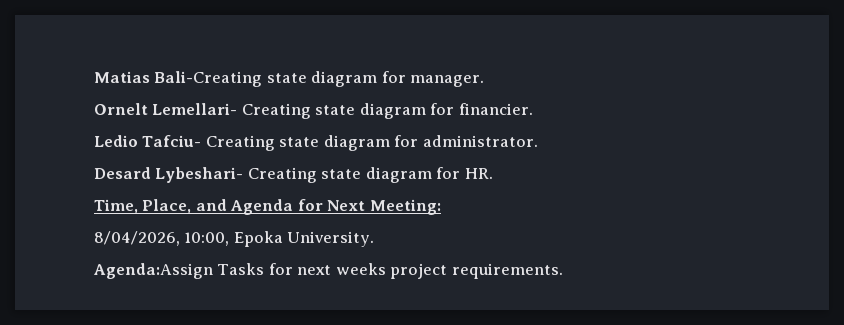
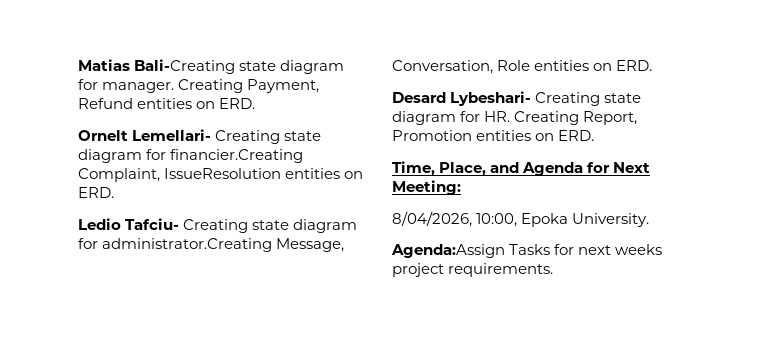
+ Creating Payment, Refund entities on ERD.
- Ornelt Lemellari- Creating state diagram for financier.
+ Ornelt Lemellari- Creating state diagram for financier.Creating Complaint, IssueResolution entities on ERD.
- Ledio Tafciu- Creating state diagram for administrator.
+ Ledio Tafciu- Creating state diagram for administrator.Creating Message, Conversation, Role entities on ERD.
- Desard Lybeshari- Creating state diagram for HR.
+ Desard Lybeshari- Creating state diagram for HR. Creating Report, Promotion entities on ERD.

